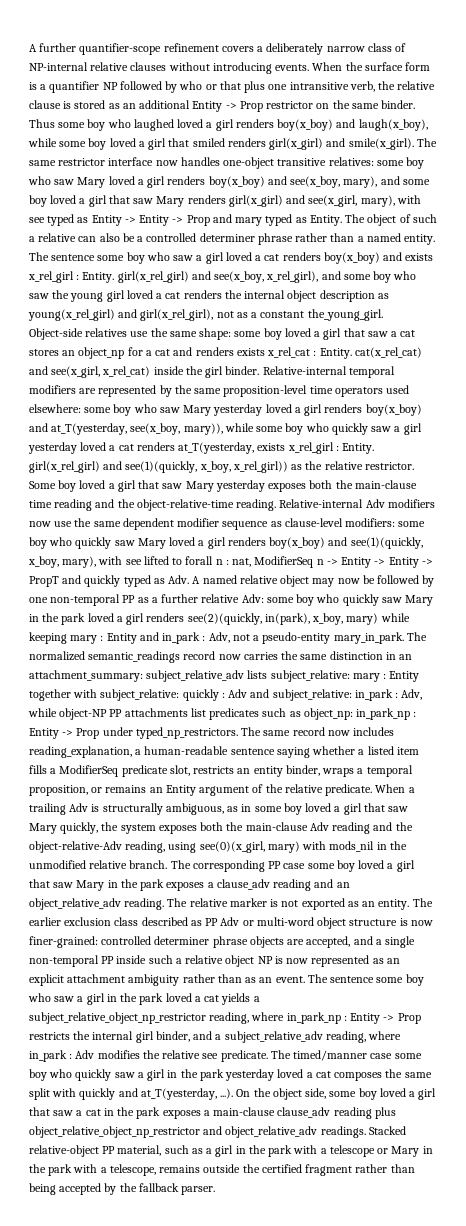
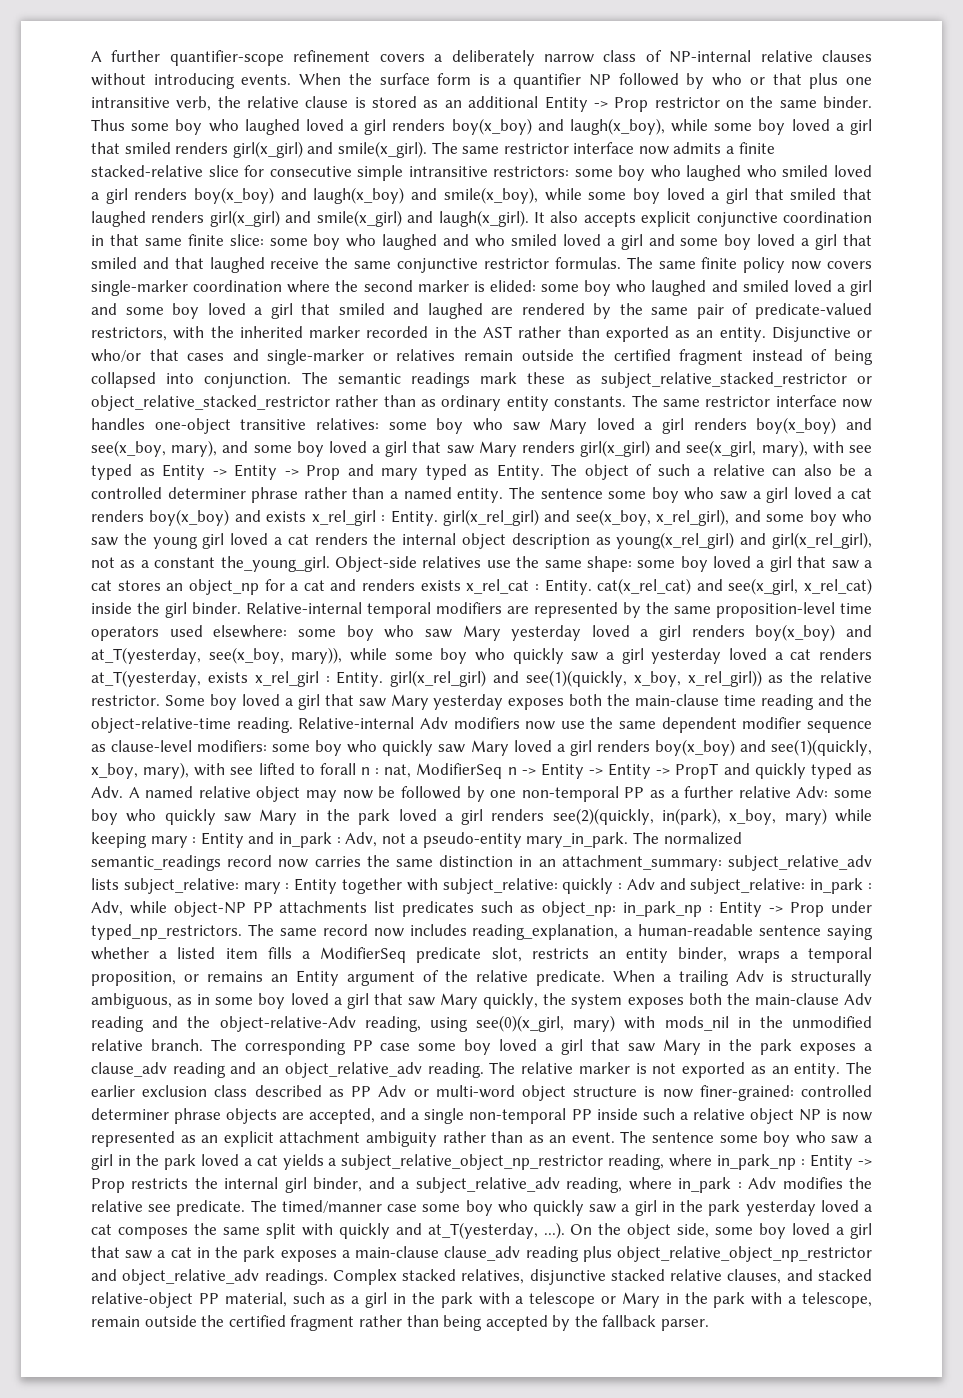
- The same restrictor interface now handles one-object transitive relatives: some boy who saw Mary loved a girl renders boy(x_boy) and see(x_boy, mary), and some boy loved a girl that saw Mary renders girl(x_girl) and see(x_girl, mary), with see typed as Entity -> Entity -> Prop and mary typed as Entity.
+ The same restrictor interface now admits a finite stacked-relative slice for consecutive simple intransitive restrictors: some boy who laughed who smiled loved a girl renders boy(x_boy) and laugh(x_boy) and smile(x_boy), while some boy loved a girl that smiled that laughed renders girl(x_girl) and smile(x_girl) and laugh(x_girl). It also accepts explicit conjunctive coordination in that same finite slice: some boy who laughed and who smiled loved a girl and some boy loved a girl that smiled and that laughed receive the same conjunctive restrictor formulas. The same finite policy now covers single-marker coordination where the second marker is elided: some boy who laughed and smiled loved a girl and some boy loved a girl that smiled and laughed are rendered by the same pair of predicate-valued restrictors, with the inherited marker recorded in the AST rather than exported as an entity. Disjunctive or who/or that cases and single-marker or relatives remain outside the certified fragment instead of being collapsed into conjunction. The semantic readings mark these as subject_relative_stacked_restrictor or object_relative_stacked_restrictor rather than as ordinary entity constants. The same restrictor interface now handles one-object transitive relatives: some boy who saw Mary loved a girl renders boy(x_boy) and see(x_boy, mary), and some boy loved a girl that saw Mary renders girl(x_girl) and see(x_girl, mary), with see typed as Entity -> Entity -> Prop and mary typed as Entity.
- Stacked relative-object PP material, such as a girl in the park with a telescope or Mary in the park with a telescope, remains outside the certified fragment rather than being accepted by the fallback parser.
+ Complex stacked relatives, disjunctive stacked relative clauses, and stacked relative-object PP material, such as a girl in the park with a telescope or Mary in the park with a telescope, remain outside the certified fragment rather than being accepted by the fallback parser.

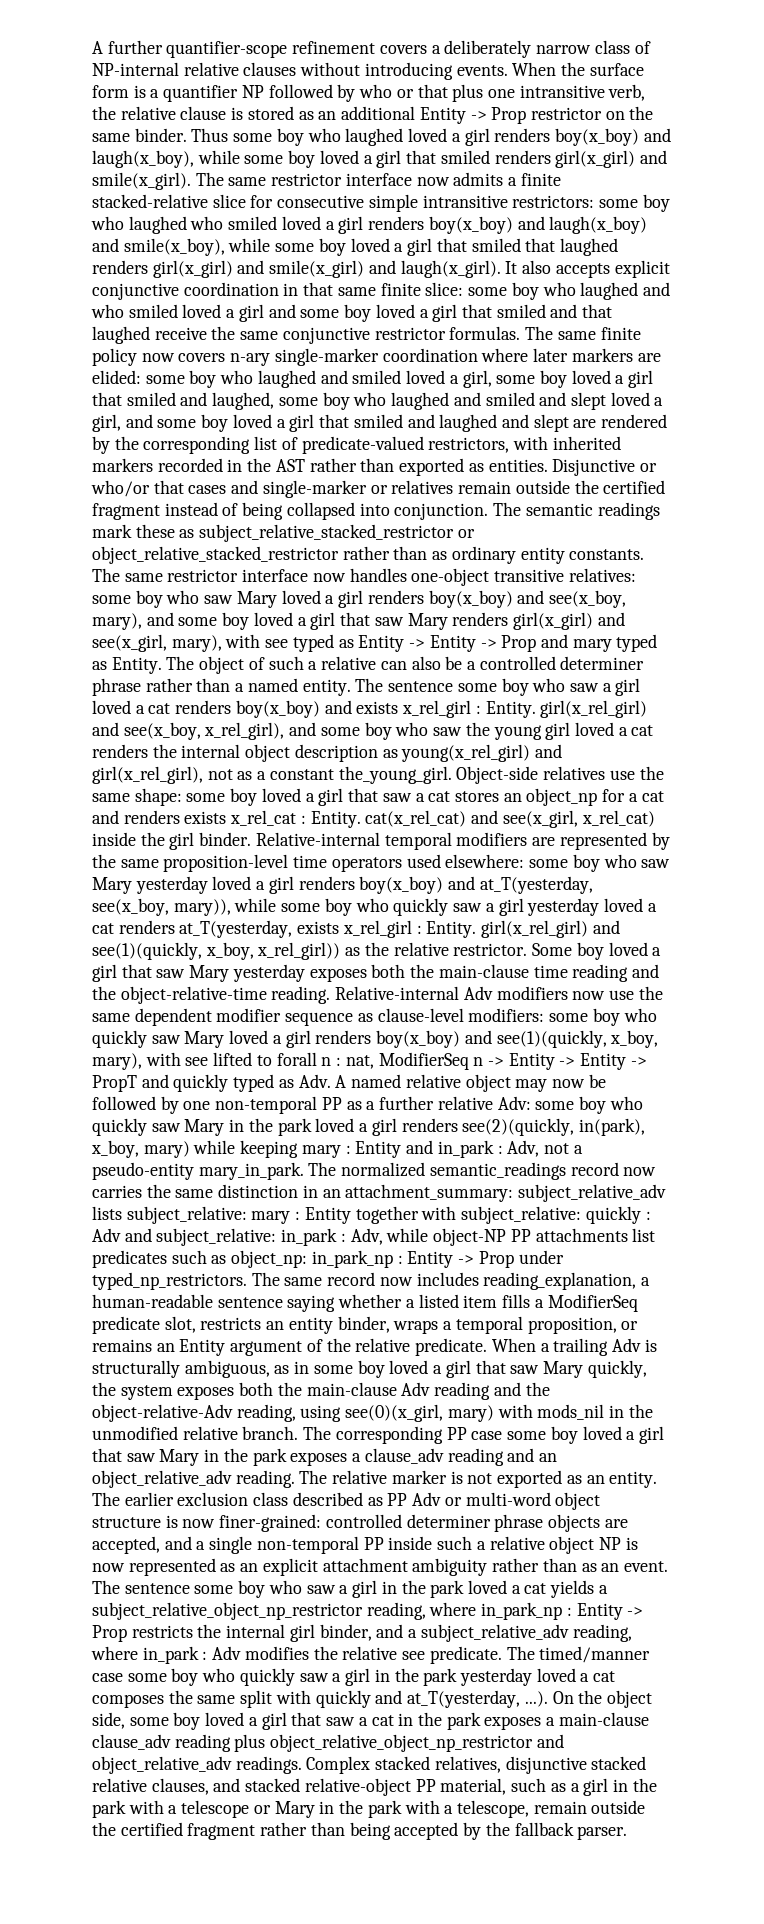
- The same finite policy now covers single-marker coordination where the second marker is elided: some boy who laughed and smiled loved a girl and some boy loved a girl that smiled and laughed are rendered by the same pair of predicate-valued restrictors, with the inherited marker recorded in the AST rather than exported as an entity.
+ The same finite policy now covers n-ary single-marker coordination where later markers are elided: some boy who laughed and smiled loved a girl, some boy loved a girl that smiled and laughed, some boy who laughed and smiled and slept loved a girl, and some boy loved a girl that smiled and laughed and slept are rendered by the corresponding list of predicate-valued restrictors, with inherited markers recorded in the AST rather than exported as entities.

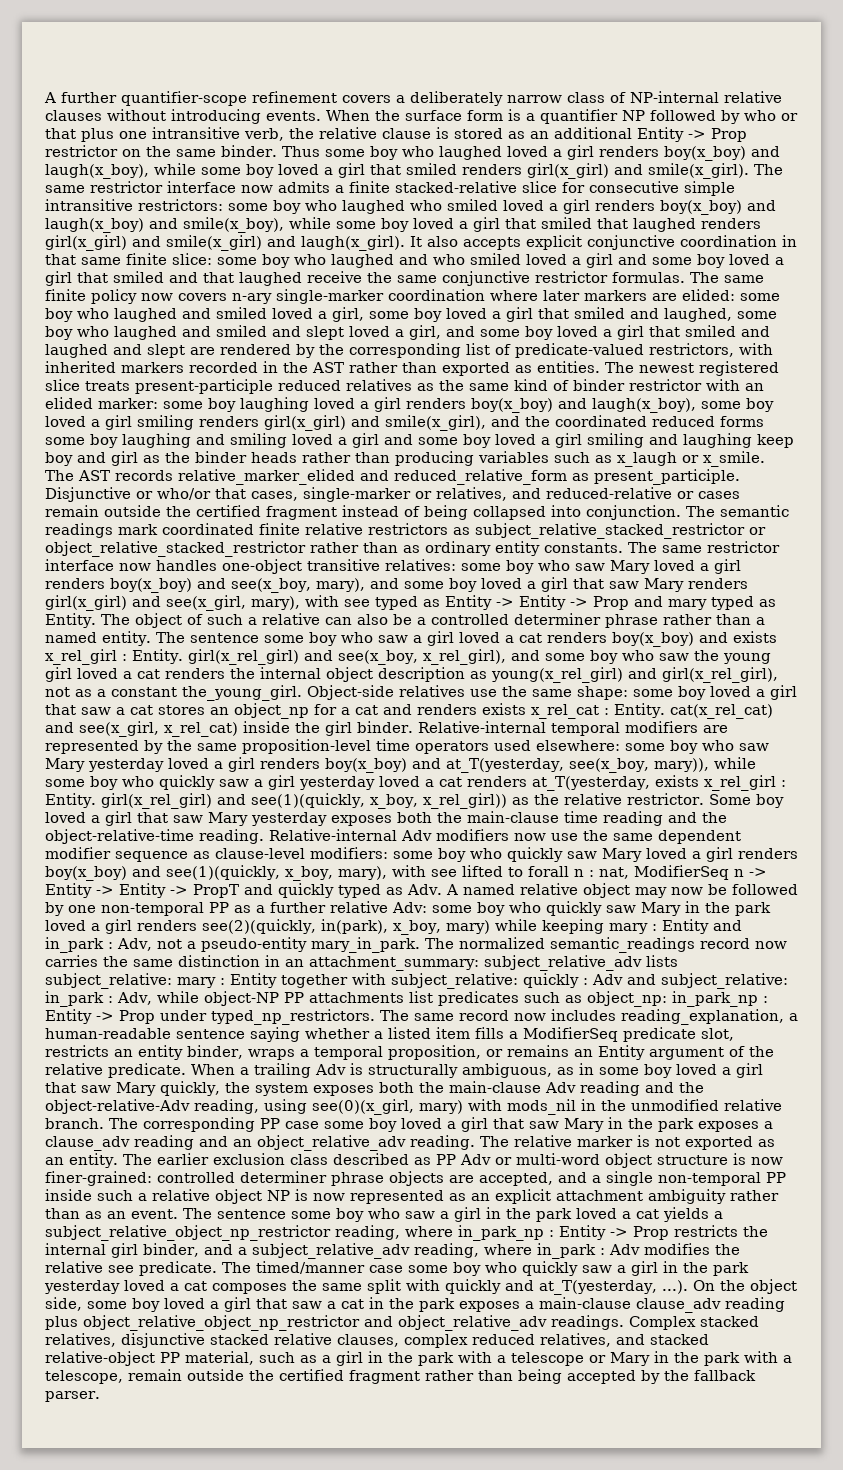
- Disjunctive or who/or that cases and single-marker or relatives remain outside the certified fragment instead of being collapsed into conjunction.
+ The newest registered slice treats present-participle reduced relatives as the same kind of binder restrictor with an elided marker: some boy laughing loved a girl renders boy(x_boy) and laugh(x_boy), some boy loved a girl smiling renders girl(x_girl) and smile(x_girl), and the coordinated reduced forms some boy laughing and smiling loved a girl and some boy loved a girl smiling and laughing keep boy and girl as the binder heads rather than producing variables such as x_laugh or x_smile. The AST records relative_marker_elided and reduced_relative_form as present_participle. Disjunctive or who/or that cases, single-marker or relatives, and reduced-relative or cases remain outside the certified fragment instead of being collapsed into conjunction.
- The semantic readings mark these as subject_relative_stacked_restrictor or object_relative_stacked_restrictor rather than as ordinary entity constants.
+ The semantic readings mark coordinated finite relative restrictors as subject_relative_stacked_restrictor or object_relative_stacked_restrictor rather than as ordinary entity constants.
- Complex stacked relatives, disjunctive stacked relative clauses, and stacked relative-object PP material, such as a girl in the park with a telescope or Mary in the park with a telescope, remain outside the certified fragment rather than being accepted by the fallback parser.
+ Complex stacked relatives, disjunctive stacked relative clauses, complex reduced relatives, and stacked relative-object PP material, such as a girl in the park with a telescope or Mary in the park with a telescope, remain outside the certified fragment rather than being accepted by the fallback parser.

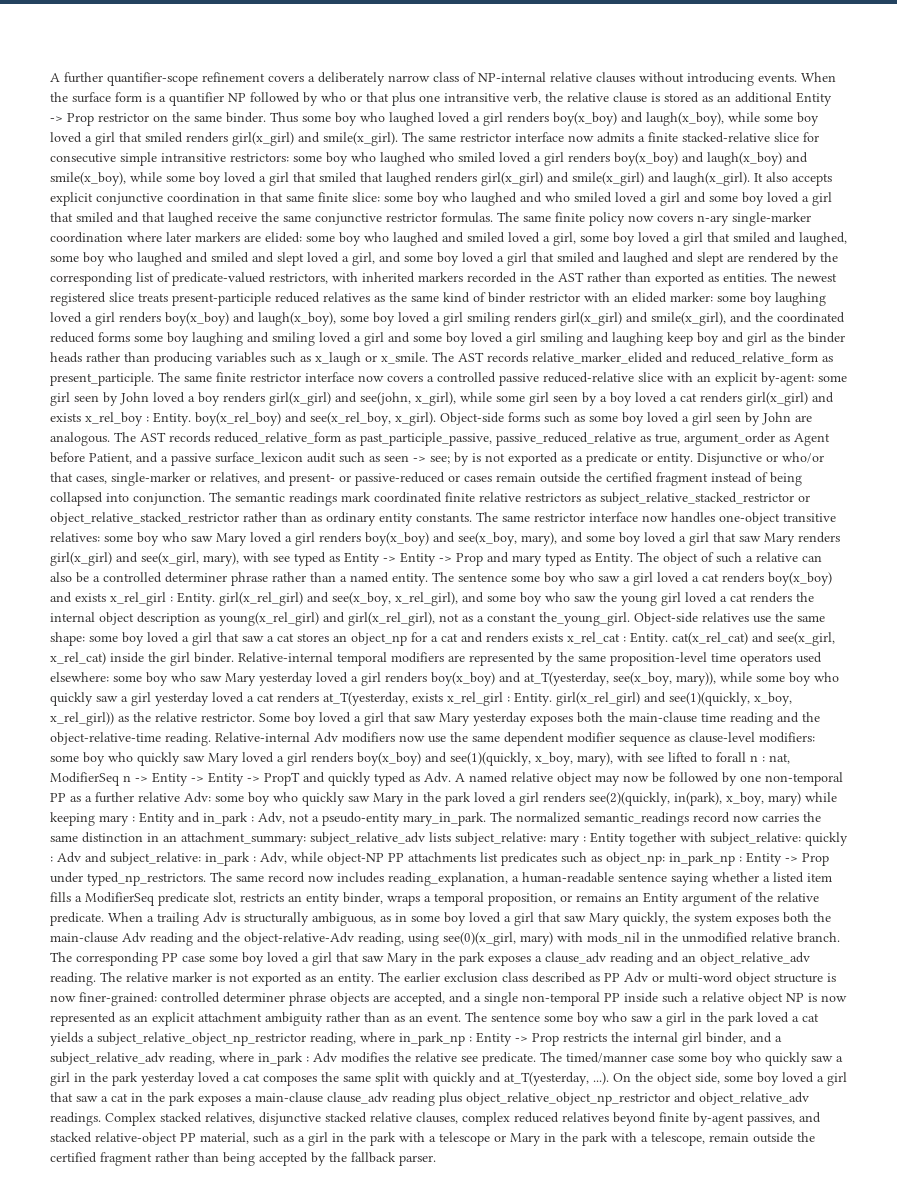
+ The same finite restrictor interface now covers a controlled passive reduced-relative slice with an explicit by-agent: some girl seen by John loved a boy renders girl(x_girl) and see(john, x_girl), while some girl seen by a boy loved a cat renders girl(x_girl) and exists x_rel_boy : Entity. boy(x_rel_boy) and see(x_rel_boy, x_girl). Object-side forms such as some boy loved a girl seen by John are analogous. The AST records reduced_relative_form as past_participle_passive, passive_reduced_relative as true, argument_order as Agent before Patient, and a passive surface_lexicon audit such as seen -> see; by is not exported as a predicate or entity.
- Disjunctive or who/or that cases, single-marker or relatives, and reduced-relative or cases remain outside the certified fragment instead of being collapsed into conjunction.
+ Disjunctive or who/or that cases, single-marker or relatives, and present- or passive-reduced or cases remain outside the certified fragment instead of being collapsed into conjunction.
- Complex stacked relatives, disjunctive stacked relative clauses, complex reduced relatives, and stacked relative-object PP material, such as a girl in the park with a telescope or Mary in the park with a telescope, remain outside the certified fragment rather than being accepted by the fallback parser.
+ Complex stacked relatives, disjunctive stacked relative clauses, complex reduced relatives beyond finite by-agent passives, and stacked relative-object PP material, such as a girl in the park with a telescope or Mary in the park with a telescope, remain outside the certified fragment rather than being accepted by the fallback parser.

